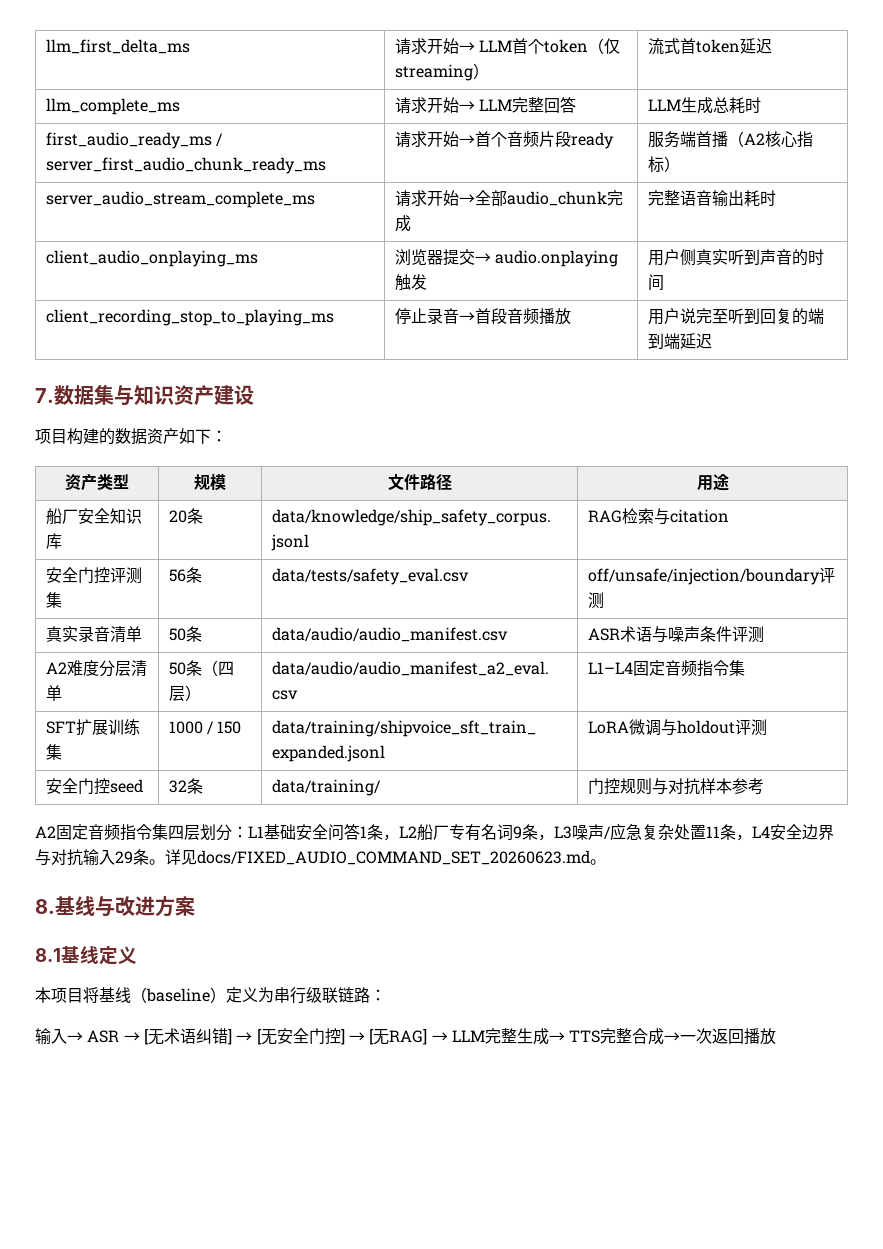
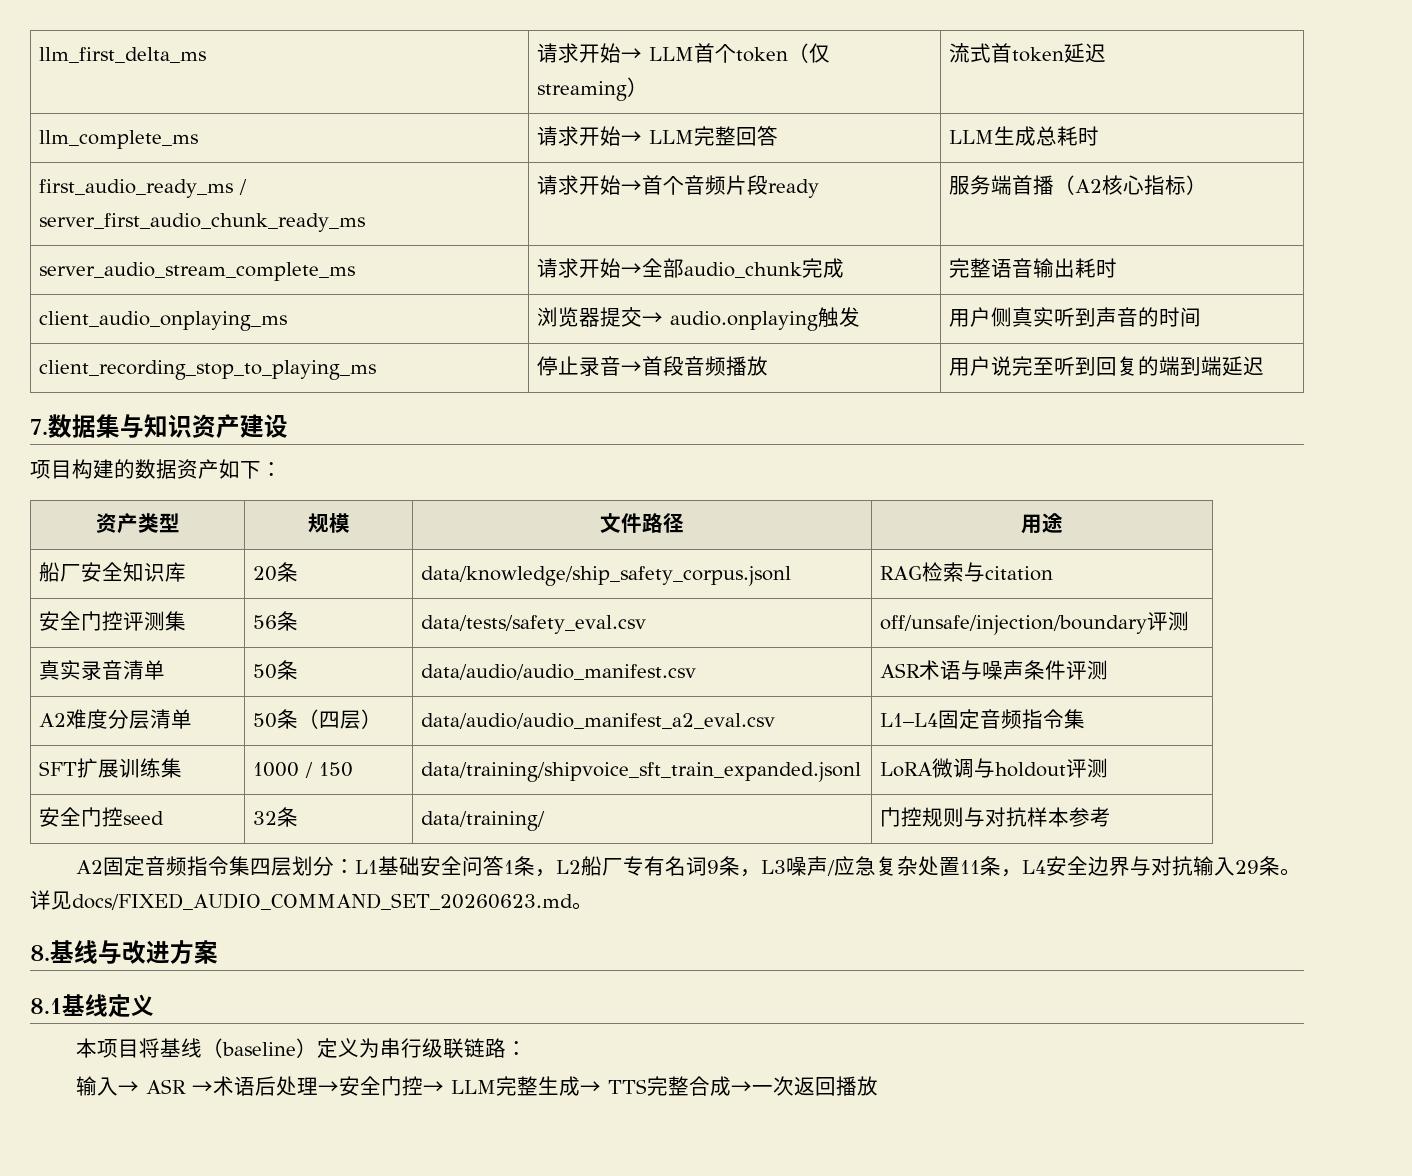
- 输入→ ASR → [无术语纠错] → [无安全门控] → [无RAG] → LLM完整生成→ TTS完整合成→一次返回播放
+ 输入→ ASR →术语后处理→安全门控→ LLM完整生成→ TTS完整合成→一次返回播放

